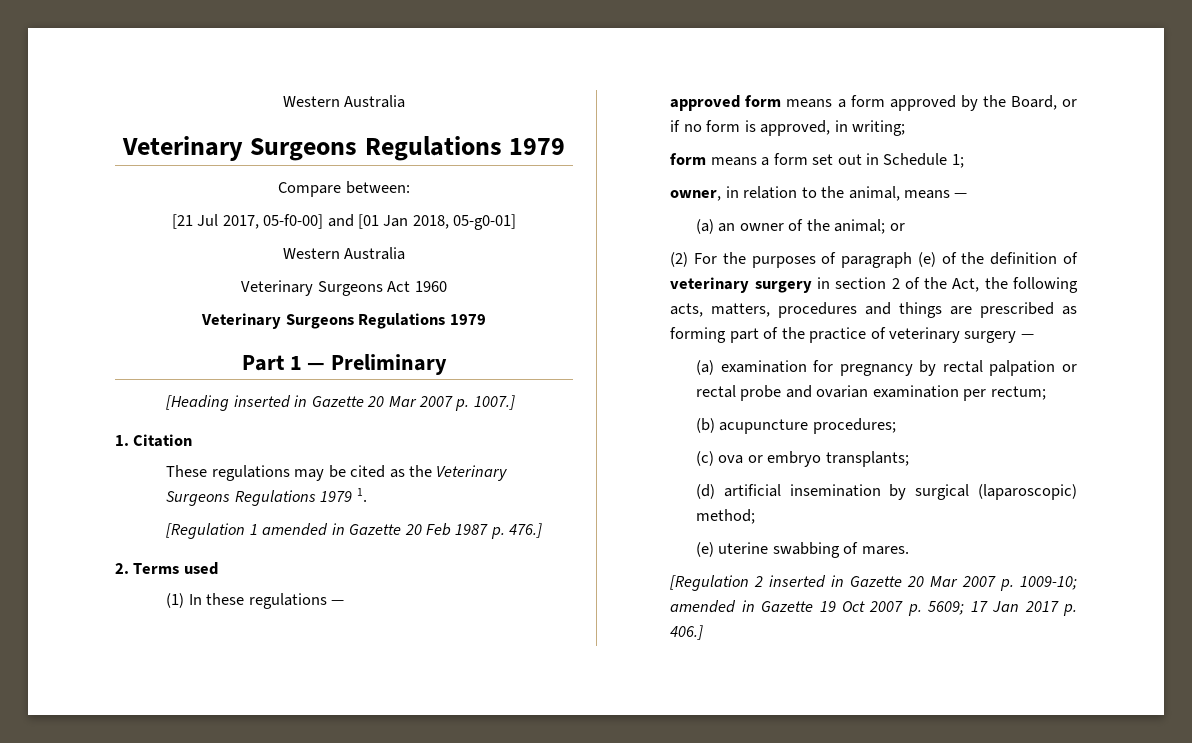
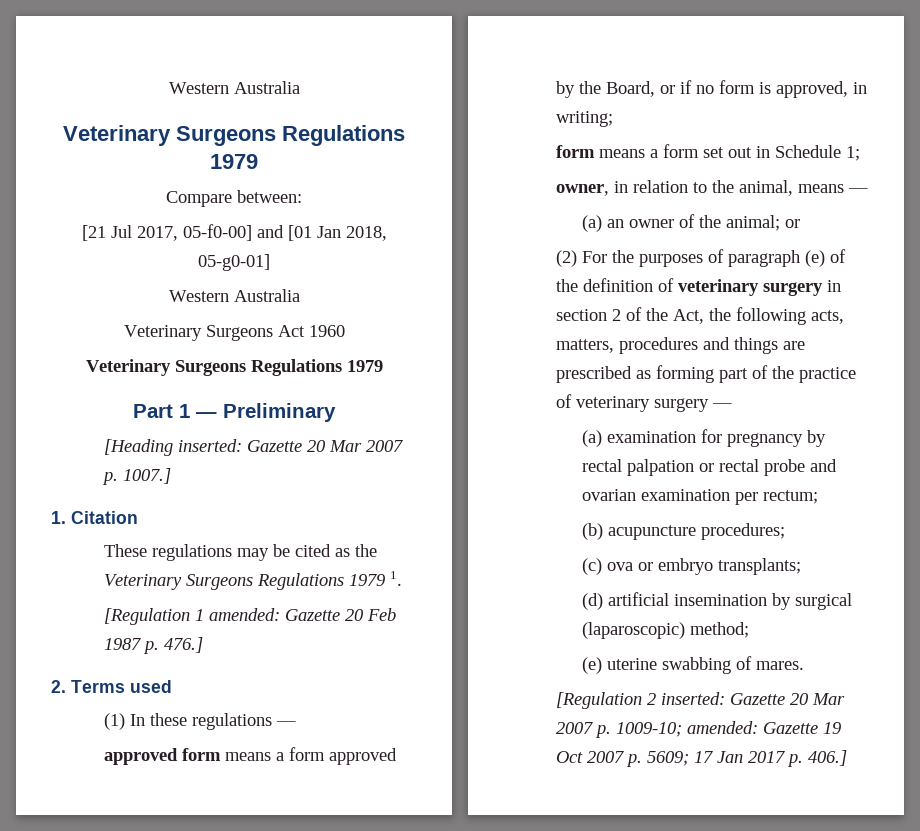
- [Heading inserted in Gazette 20 Mar 2007 p. 1007.]
+ [Heading inserted: Gazette 20 Mar 2007 p. 1007.]
- [Regulation 1 amended in Gazette 20 Feb 1987 p. 476.]
+ [Regulation 1 amended: Gazette 20 Feb 1987 p. 476.]
- [Regulation 2 inserted in Gazette 20 Mar 2007 p. 1009-10; amended in Gazette 19 Oct 2007 p. 5609; 17 Jan 2017 p. 406.]
+ [Regulation 2 inserted: Gazette 20 Mar 2007 p. 1009-10; amended: Gazette 19 Oct 2007 p. 5609; 17 Jan 2017 p. 406.]

